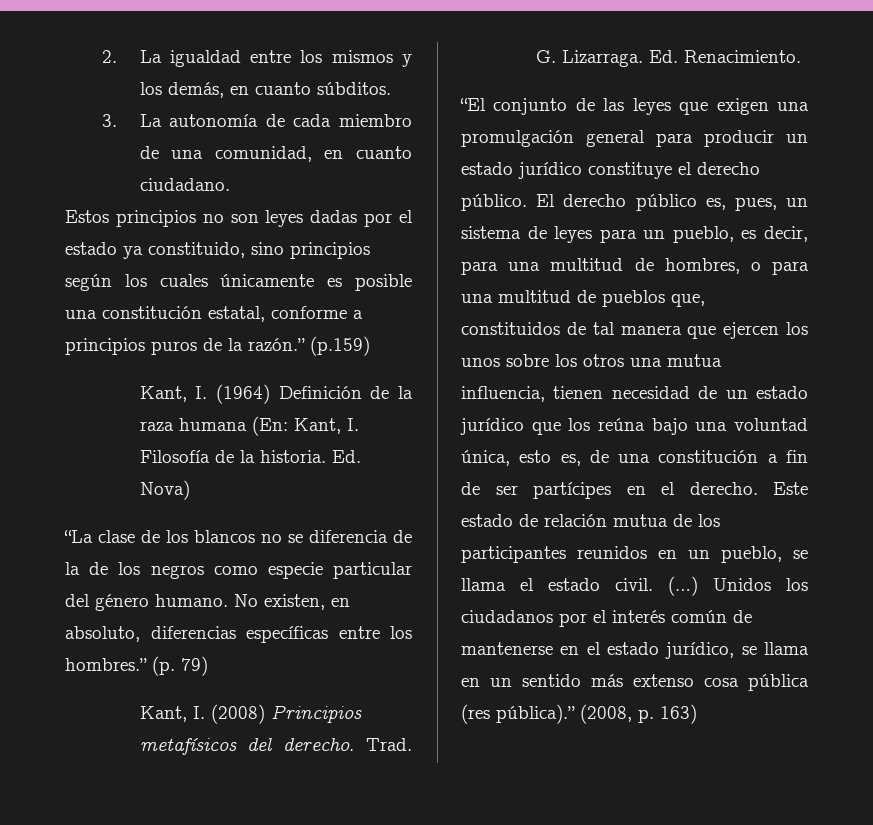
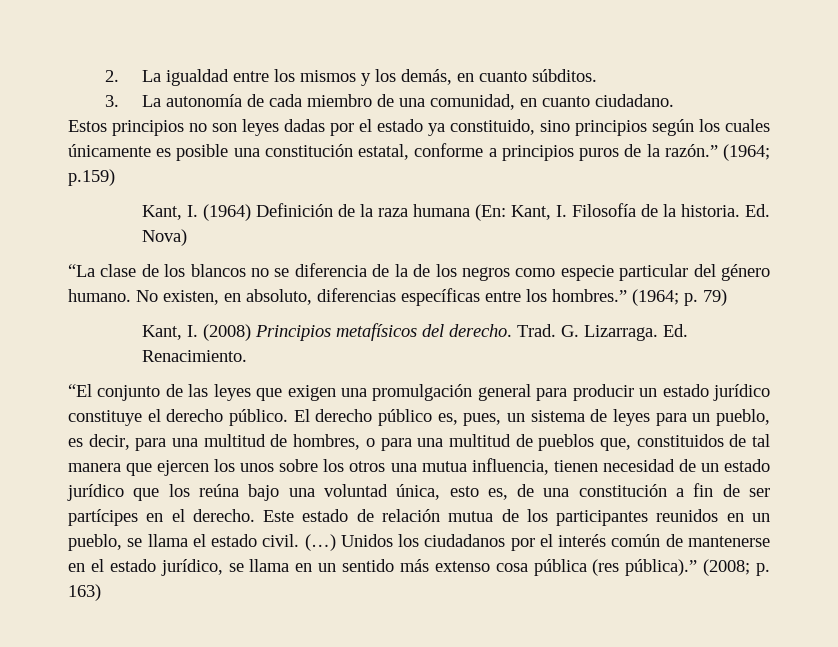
- (p.159)
+ (1964; p.159)
- (p. 79)
+ (1964; p. 79)
- (2008, p. 163)
+ (2008; p. 163)

